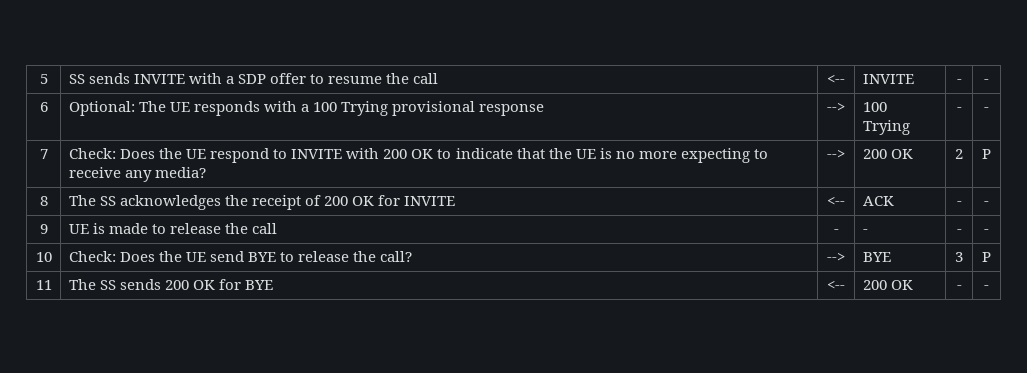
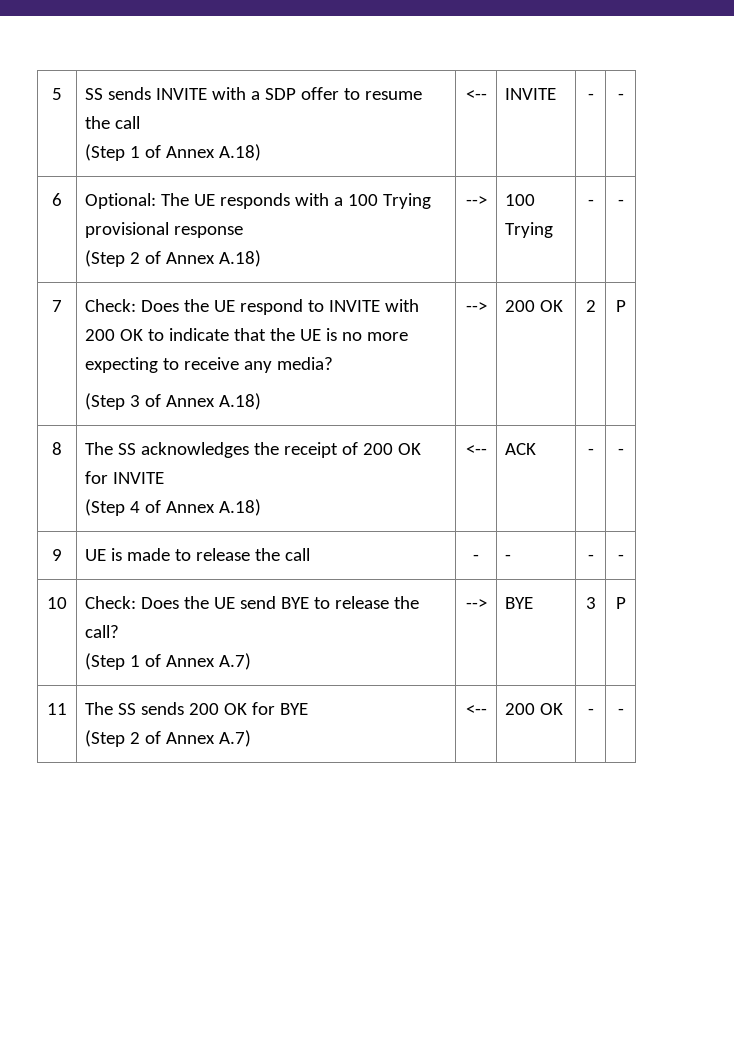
- 5 | SS sends INVITE with a SDP offer to resume the call | <-- | INVITE | - | -
+ 5 | SS sends INVITE with a SDP offer to resume the call
+ (Step 1 of Annex A.18) | <-- | INVITE | - | -
- 6 | Optional: The UE responds with a 100 Trying provisional response | --> | 100 Trying | - | -
+ 6 | Optional: The UE responds with a 100 Trying provisional response
+ (Step 2 of Annex A.18) | --> | 100 Trying | - | -
- 7 | Check: Does the UE respond to INVITE with 200 OK to indicate that the UE is no more expecting to receive any media? | --> | 200 OK | 2 | P
+ 7 | Check: Does the UE respond to INVITE with 200 OK to indicate that the UE is no more expecting to receive any media?
+ (Step 3 of Annex A.18) | --> | 200 OK | 2 | P
- 8 | The SS acknowledges the receipt of 200 OK for INVITE | <-- | ACK | - | -
+ 8 | The SS acknowledges the receipt of 200 OK for INVITE
+ (Step 4 of Annex A.18) | <-- | ACK | - | -
- 10 | Check: Does the UE send BYE to release the call? | --> | BYE | 3 | P
+ 10 | Check: Does the UE send BYE to release the call?
+ (Step 1 of Annex A.7) | --> | BYE | 3 | P
- 11 | The SS sends 200 OK for BYE | <-- | 200 OK | - | -
+ 11 | The SS sends 200 OK for BYE
+ (Step 2 of Annex A.7) | <-- | 200 OK | - | -

